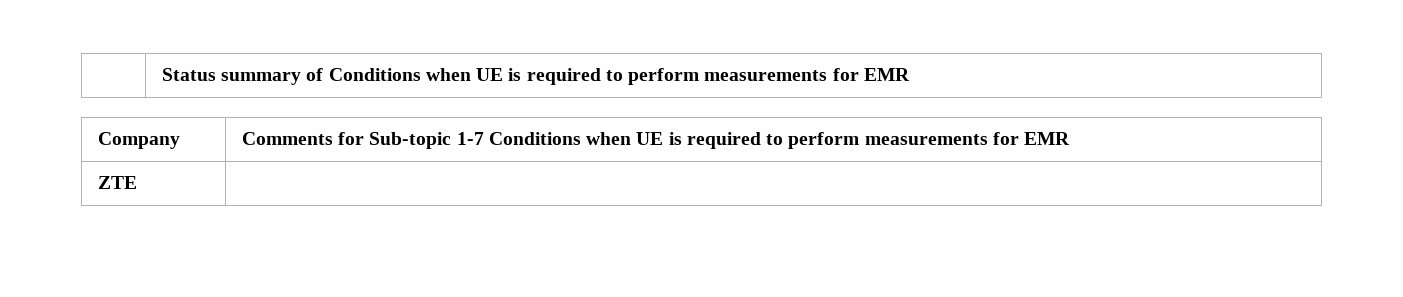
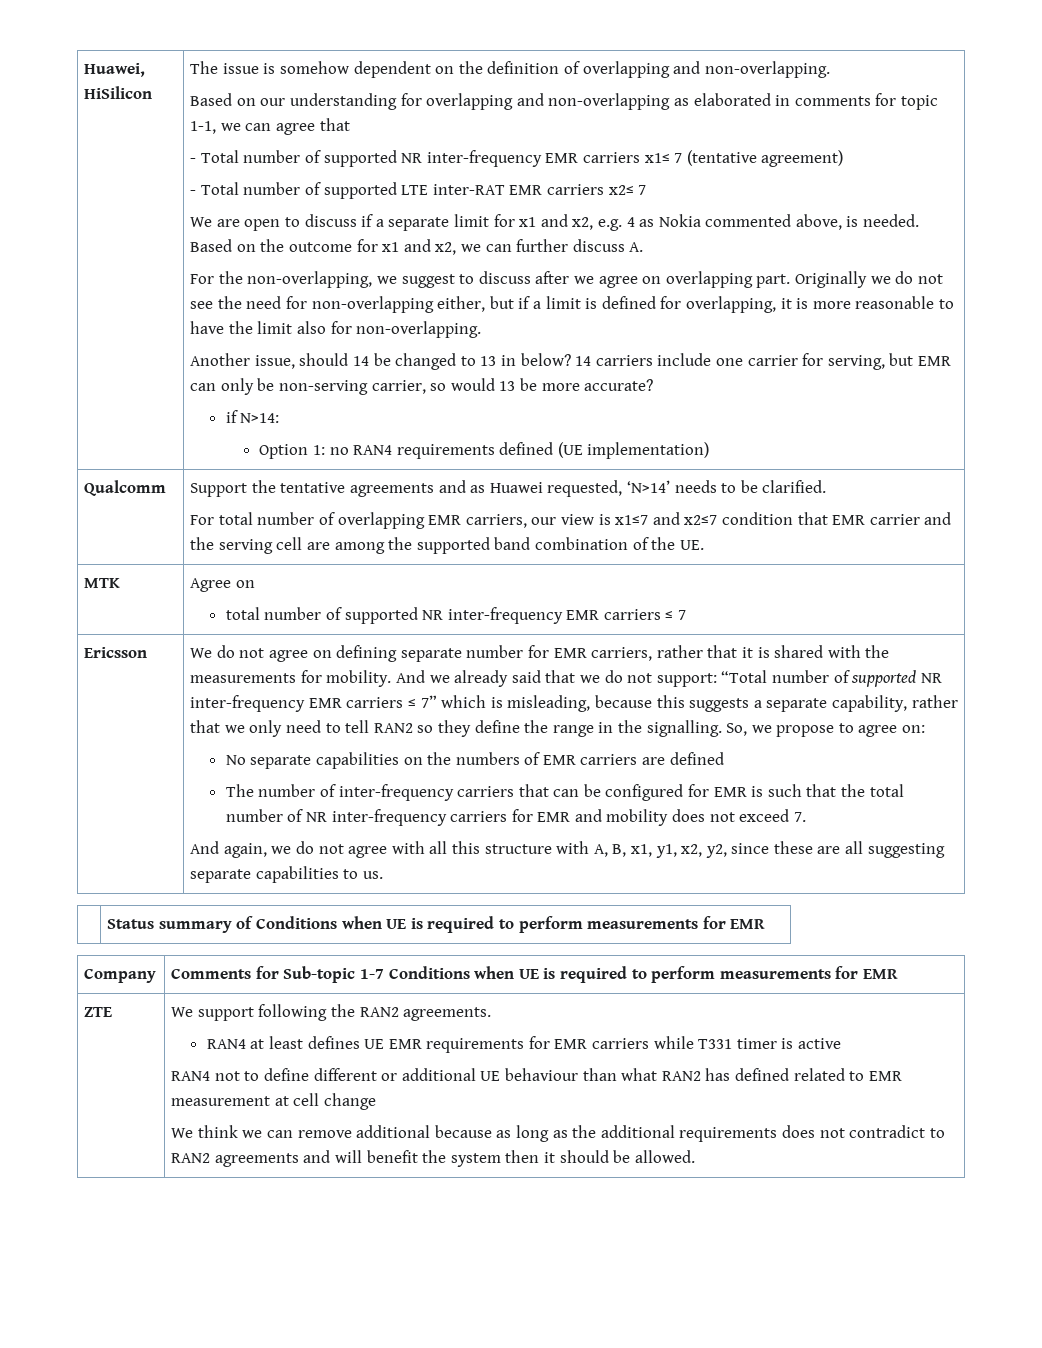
+ Huawei, HiSilicon | The issue is somehow dependent on the definition of overlapping and non-overlapping.
+ Based on our understanding for overlapping and non-overlapping as elaborated in comments for topic 1-1, we can agree that
+ - Total number of supported NR inter-frequency EMR carriers x1≤ 7 (tentative agreement)
+ - Total number of supported LTE inter-RAT EMR carriers x2≤ 7
+ We are open to discuss if a separate limit for x1 and x2, e.g. 4 as Nokia commented above, is needed. Based on the outcome for x1 and x2, we can further discuss A.
+ For the non-overlapping, we suggest to discuss after we agree on overlapping part. Originally we do not see the need for non-overlapping either, but if a limit is defined for overlapping, it is more reasonable to have the limit also for non-overlapping.
+ Another issue, should 14 be changed to 13 in below? 14 carriers include one carrier for serving, but EMR can only be non-serving carrier, so would 13 be more accurate?
+ if N>14:
+ Option 1: no RAN4 requirements defined (UE implementation)
+ Qualcomm | Support the tentative agreements and as Huawei requested, ‘N>14’ needs to be clarified.
+ For total number of overlapping EMR carriers, our view is x1≤7 and x2≤7 condition that EMR carrier and the serving cell are among the supported band combination of the UE.
+ MTK | Agree on
+ total number of supported NR inter-frequency EMR carriers ≤ 7
+ Ericsson | We do not agree on defining separate number for EMR carriers, rather that it is shared with the measurements for mobility. And we already said that we do not support: “Total number of supported NR inter-frequency EMR carriers ≤ 7” which is misleading, because this suggests a separate capability, rather that we only need to tell RAN2 so they define the range in the signalling. So, we propose to agree on:
+ No separate capabilities on the numbers of EMR carriers are defined
+ The number of inter-frequency carriers that can be configured for EMR is such that the total number of NR inter-frequency carriers for EMR and mobility does not exceed 7.
+ And again, we do not agree with all this structure with A, B, x1, y1, x2, y2, since these are all suggesting separate capabilities to us.
+ We support following the RAN2 agreements.
+ RAN4 at least defines UE EMR requirements for EMR carriers while T331 timer is active
+ RAN4 not to define different or additional UE behaviour than what RAN2 has defined related to EMR measurement at cell change
+ We think we can remove additional because as long as the additional requirements does not contradict to RAN2 agreements and will benefit the system then it should be allowed.

